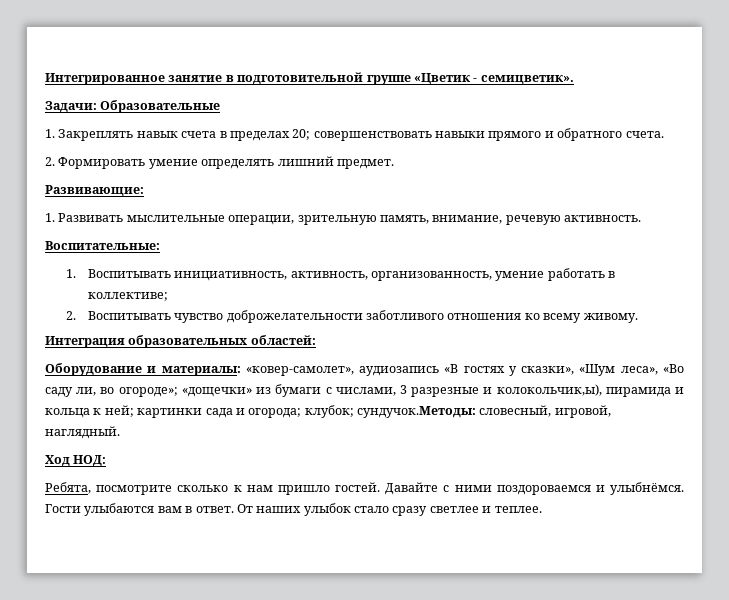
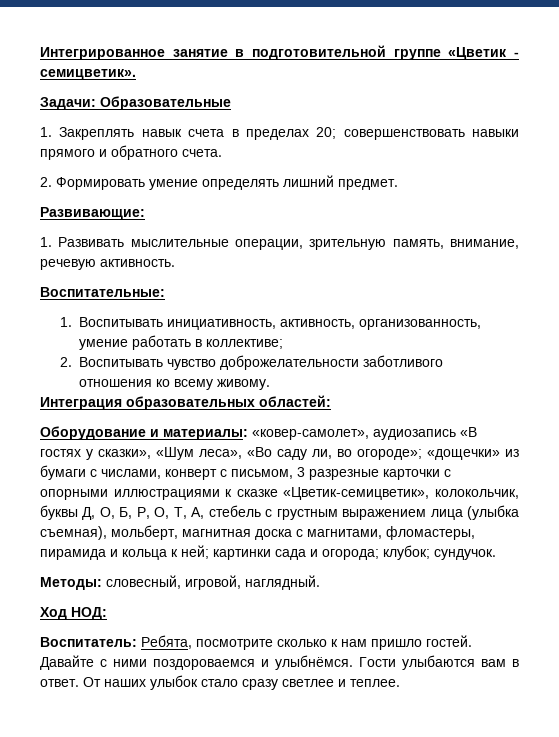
- Оборудование и материалы: «ковер-самолет», аудиозапись «В гостях у сказки», «Шум леса», «Во саду ли, во огороде»; «дощечки» из бумаги с числами, 3 разрезные и колокольчик,ы), пирамида и кольца к ней; картинки сада и огорода; клубок; сундучок.Методы: словесный, игровой, наглядный.
+ Оборудование и материалы: «ковер-самолет», аудиозапись «В гостях у сказки», «Шум леса», «Во саду ли, во огороде»; «дощечки» из бумаги с числами, конверт с письмом, 3 разрезные карточки с опорными иллюстрациями к сказке «Цветик-семицветик», колокольчик, буквы Д, О, Б, Р, О, Т, А, стебель с грустным выражением лица (улыбка съемная), мольберт, магнитная доска с магнитами, фломастеры, пирамида и кольца к ней; картинки сада и огорода; клубок; сундучок.
+ Методы: словесный, игровой, наглядный.
- Ребята, посмотрите сколько к нам пришло гостей.
+ Воспитатель: Ребята, посмотрите сколько к нам пришло гостей.

